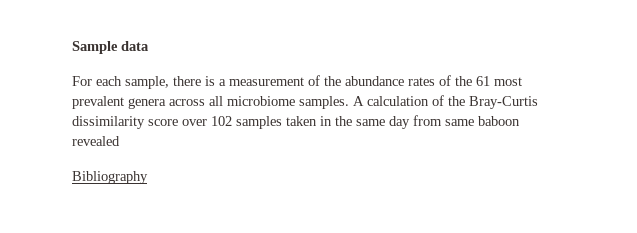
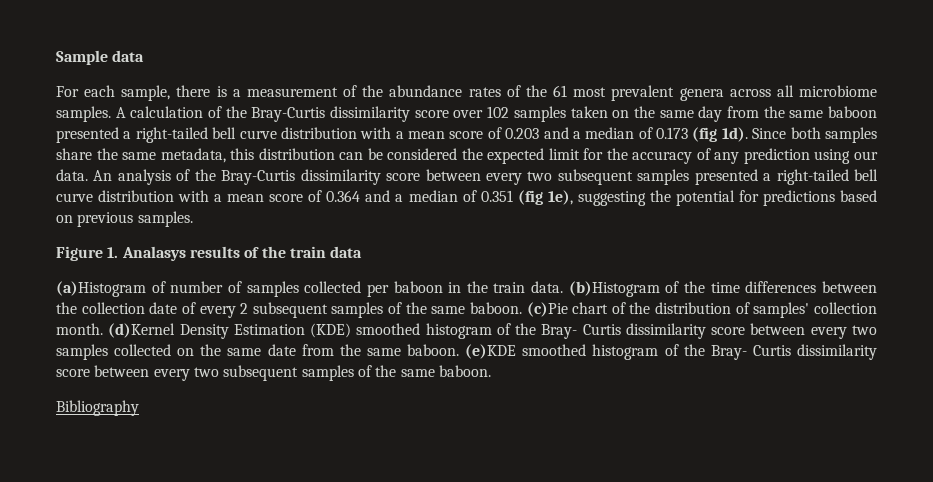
- A calculation of the Bray-Curtis dissimilarity score over 102 samples taken in the same day from same baboon revealed
+ A calculation of the Bray-Curtis dissimilarity score over 102 samples taken on the same day from the same baboon presented a right-tailed bell curve distribution with a mean score of 0.203 and a median of 0.173 (fig 1d). Since both samples share the same metadata, this distribution can be considered the expected limit for the accuracy of any prediction using our data. An analysis of the Bray-Curtis dissimilarity score between every two subsequent samples presented a right-tailed bell curve distribution with a mean score of 0.364 and a median of 0.351 (fig 1e), suggesting the potential for predictions based on previous samples.
+ Figure 1. Analasys results of the train data
+ (a)Histogram of number of samples collected per baboon in the train data. (b)Histogram of the time differences between the collection date of every 2 subsequent samples of the same baboon. (c)Pie chart of the distribution of samples' collection month. (d)Kernel Density Estimation (KDE) smoothed histogram of the Bray- Curtis dissimilarity score between every two samples collected on the same date from the same baboon. (e)KDE smoothed histogram of the Bray- Curtis dissimilarity score between every two subsequent samples of the same baboon.

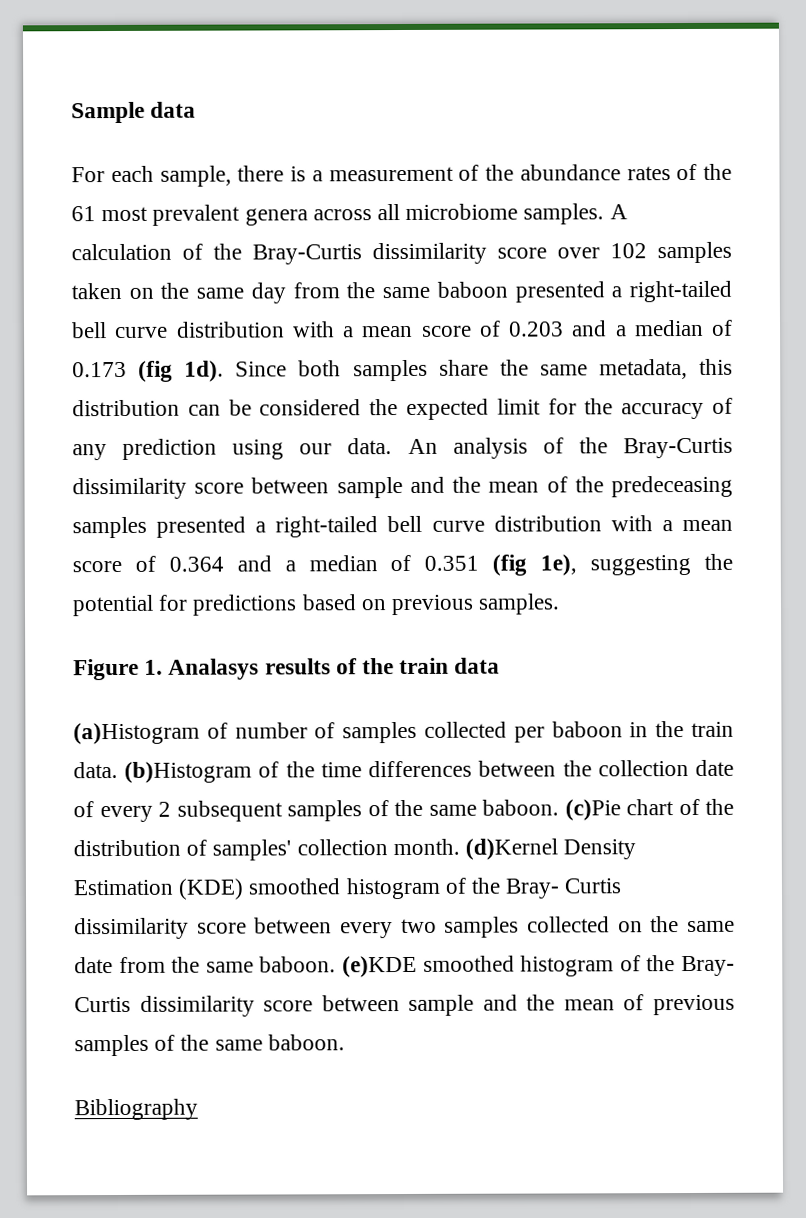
- An analysis of the Bray-Curtis dissimilarity score between every two subsequent samples presented a right-tailed bell curve distribution with a mean score of 0.364 and a median of 0.351 (fig 1e), suggesting the potential for predictions based on previous samples.
+ An analysis of the Bray-Curtis dissimilarity score between sample and the mean of the predeceasing samples presented a right-tailed bell curve distribution with a mean score of 0.364 and a median of 0.351 (fig 1e), suggesting the potential for predictions based on previous samples.
- (e)KDE smoothed histogram of the Bray- Curtis dissimilarity score between every two subsequent samples of the same baboon.
+ (e)KDE smoothed histogram of the Bray- Curtis dissimilarity score between sample and the mean of previous samples of the same baboon.

